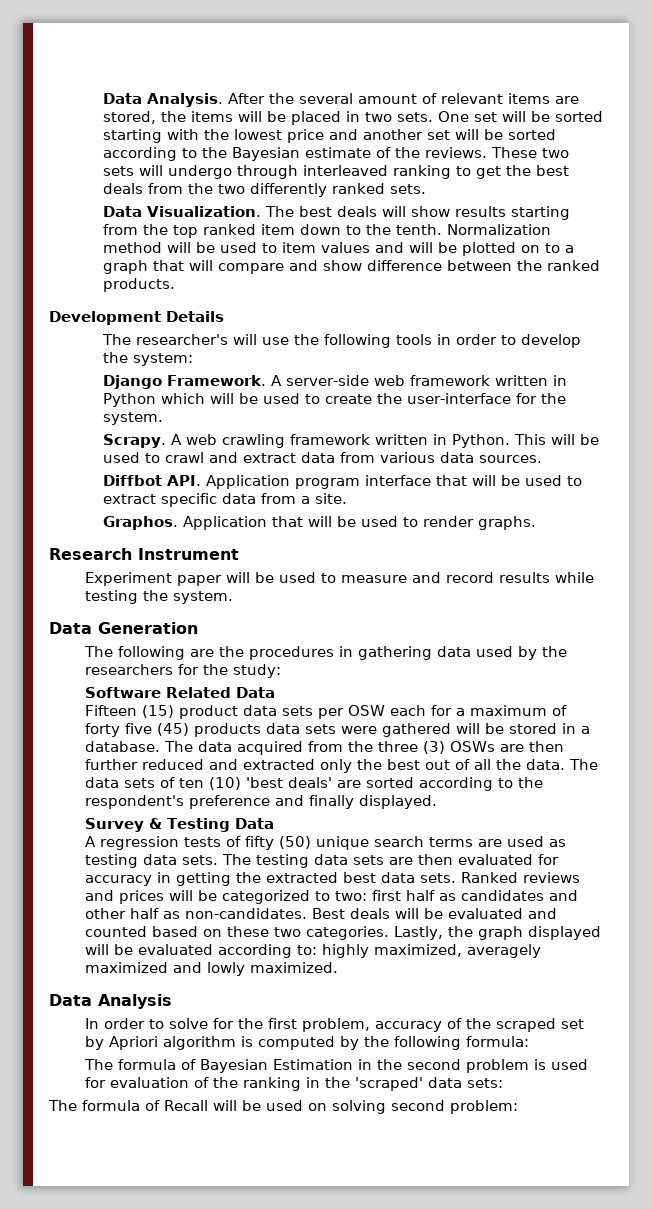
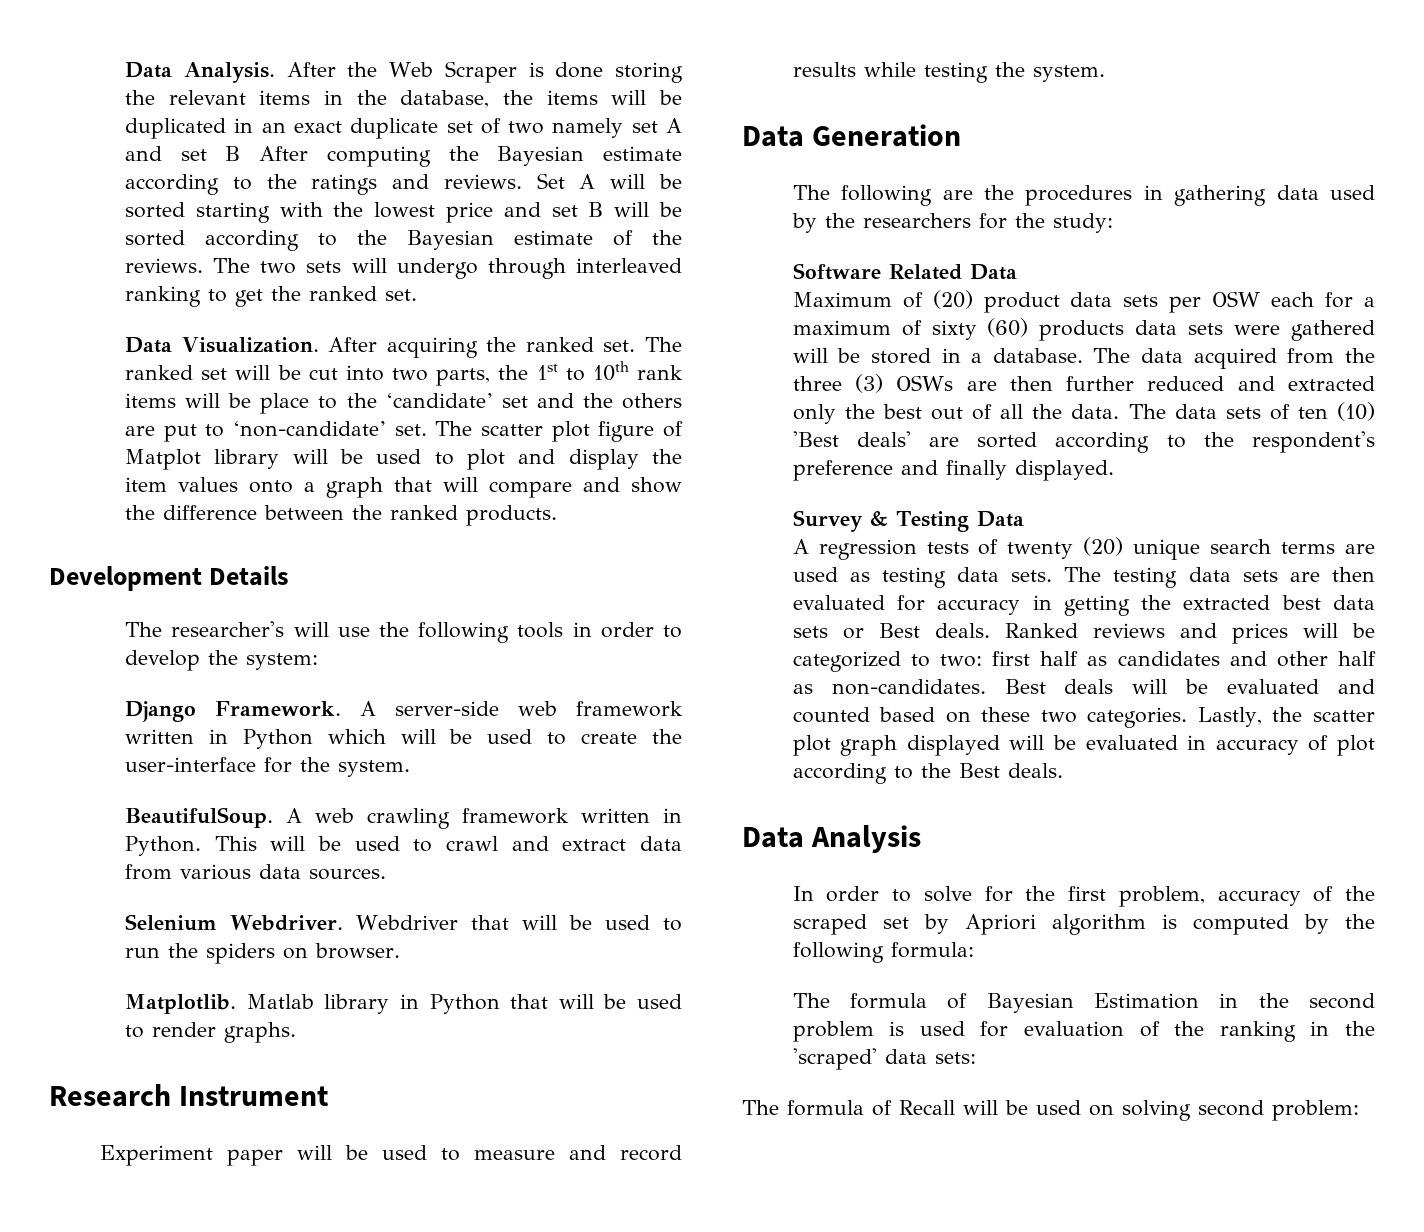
- After the several amount of relevant items are stored, the items will be placed in two sets. One set will be sorted starting with the lowest price and another set will be sorted according to the Bayesian estimate of the reviews.
+ After the Web Scraper is done storing the relevant items in the database, the items will be duplicated in an exact duplicate set of two namely set A and set B After computing the Bayesian estimate according to the ratings and reviews. Set A will be sorted starting with the lowest price and set B will be sorted according to the Bayesian estimate of the reviews.
- These two sets will undergo through interleaved ranking to get the best deals from the two differently ranked sets.
- Data Visualization. The best deals will show results starting from the top ranked item down to the tenth. Normalization method will be used to item values and will be plotted on to a graph that will compare and show difference between the ranked products.
+ The two sets will undergo through interleaved ranking to get the ranked set.
+ Data Visualization. After acquiring the ranked set. The ranked set will be cut into two parts, the 1st to 10th rank items will be place to the ‘candidate’ set and the others are put to ‘non-candidate’ set. The scatter plot figure of Matplot library will be used to plot and display the item values onto a graph that will compare and show the difference between the ranked products.
- Scrapy.
+ BeautifulSoup.
- Diffbot API. Application program interface that will be used to extract specific data from a site.
- Graphos. Application that will be used to render graphs.
+ Selenium Webdriver. Webdriver that will be used to run the spiders on browser.
+ Matplotlib. Matlab library in Python that will be used to render graphs.
- Fifteen (15) product data sets per OSW each for a maximum of forty five (45) products data sets were gathered will be stored in a database.
+ Maximum of (20) product data sets per OSW each for a maximum of sixty (60) products data sets were gathered will be stored in a database.
- The data sets of ten (10) 'best deals' are sorted according to the respondent's preference and finally displayed.
+ The data sets of ten (10) 'Best deals' are sorted according to the respondent's preference and finally displayed.
- A regression tests of fifty (50) unique search terms are used as testing data sets.
+ A regression tests of twenty (20) unique search terms are used as testing data sets.
- The testing data sets are then evaluated for accuracy in getting the extracted best data sets.
+ The testing data sets are then evaluated for accuracy in getting the extracted best data sets or Best deals.
- Lastly, the graph displayed will be evaluated according to: highly maximized, averagely maximized and lowly maximized.
+ Lastly, the scatter plot graph displayed will be evaluated in accuracy of plot according to the Best deals.

